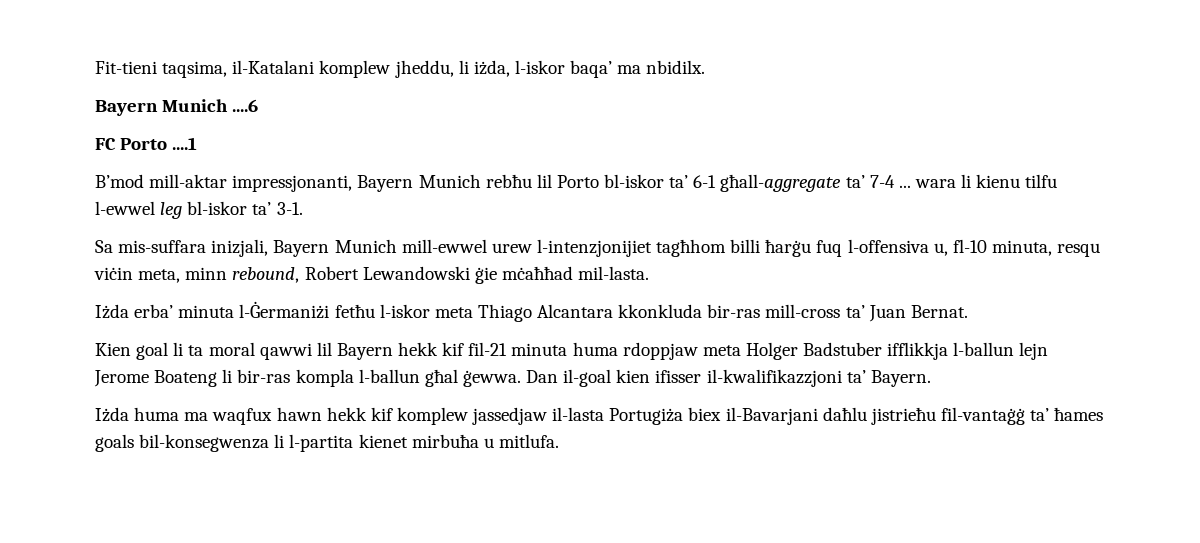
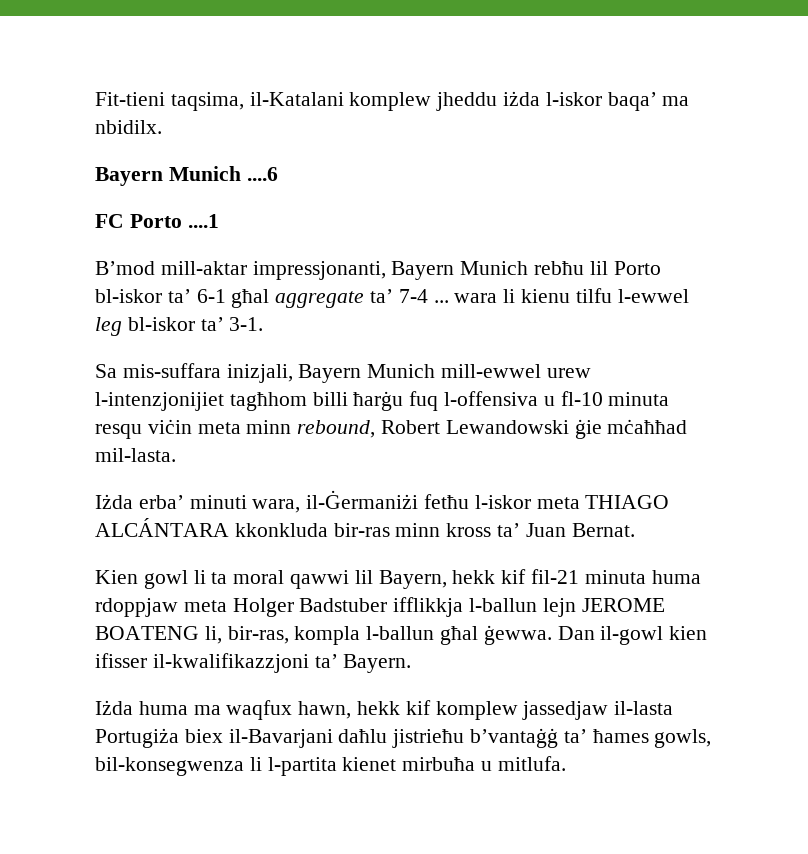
- Fit-tieni taqsima, il-Katalani komplew jheddu, li iżda, l-iskor baqa’ ma nbidilx.
+ Fit-tieni taqsima, il-Katalani komplew jheddu iżda l-iskor baqa’ ma nbidilx.
- B’mod mill-aktar impressjonanti, Bayern Munich rebħu lil Porto bl-iskor ta’ 6-1 għall-aggregate ta’ 7-4 ... wara li kienu tilfu l-ewwel leg bl-iskor ta’ 3-1.
+ B’mod mill-aktar impressjonanti, Bayern Munich rebħu lil Porto bl-iskor ta’ 6-1 għal aggregate ta’ 7-4 ... wara li kienu tilfu l-ewwel leg bl-iskor ta’ 3-1.
- Sa mis-suffara inizjali, Bayern Munich mill-ewwel urew l-intenzjonijiet tagħhom billi ħarġu fuq l-offensiva u, fl-10 minuta, resqu viċin meta, minn rebound, Robert Lewandowski ġie mċaħħad mil-lasta.
+ Sa mis-suffara inizjali, Bayern Munich mill-ewwel urew l-intenzjonijiet tagħhom billi ħarġu fuq l-offensiva u fl-10 minuta resqu viċin meta minn rebound, Robert Lewandowski ġie mċaħħad mil-lasta.
- Iżda erba’ minuta l-Ġermaniżi fetħu l-iskor meta Thiago Alcantara kkonkluda bir-ras mill-cross ta’ Juan Bernat.
+ Iżda erba’ minuti wara, il-Ġermaniżi fetħu l-iskor meta THIAGO ALCÁNTARA kkonkluda bir-ras minn kross ta’ Juan Bernat.
- Kien goal li ta moral qawwi lil Bayern hekk kif fil-21 minuta huma rdoppjaw meta Holger Badstuber ifflikkja l-ballun lejn Jerome Boateng li bir-ras kompla l-ballun għal ġewwa.
+ Kien gowl li ta moral qawwi lil Bayern, hekk kif fil-21 minuta huma rdoppjaw meta Holger Badstuber ifflikkja l-ballun lejn JEROME BOATENG li, bir-ras, kompla l-ballun għal ġewwa.
- Dan il-goal kien ifisser il-kwalifikazzjoni ta’ Bayern.
+ Dan il-gowl kien ifisser il-kwalifikazzjoni ta’ Bayern.
- Iżda huma ma waqfux hawn hekk kif komplew jassedjaw il-lasta Portugiża biex il-Bavarjani daħlu jistrieħu fil-vantaġġ ta’ ħames goals bil-konsegwenza li l-partita kienet mirbuħa u mitlufa.
+ Iżda huma ma waqfux hawn, hekk kif komplew jassedjaw il-lasta Portugiża biex il-Bavarjani daħlu jistrieħu b’vantaġġ ta’ ħames gowls, bil-konsegwenza li l-partita kienet mirbuħa u mitlufa.

